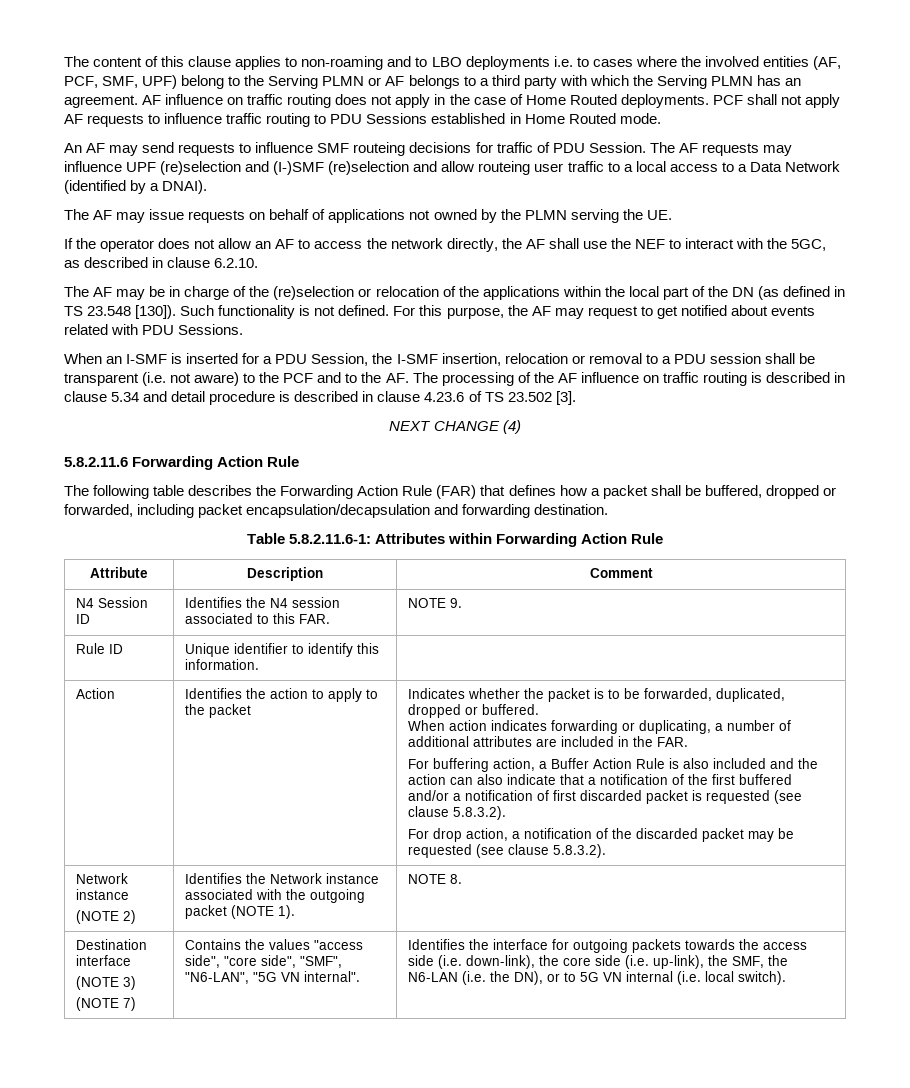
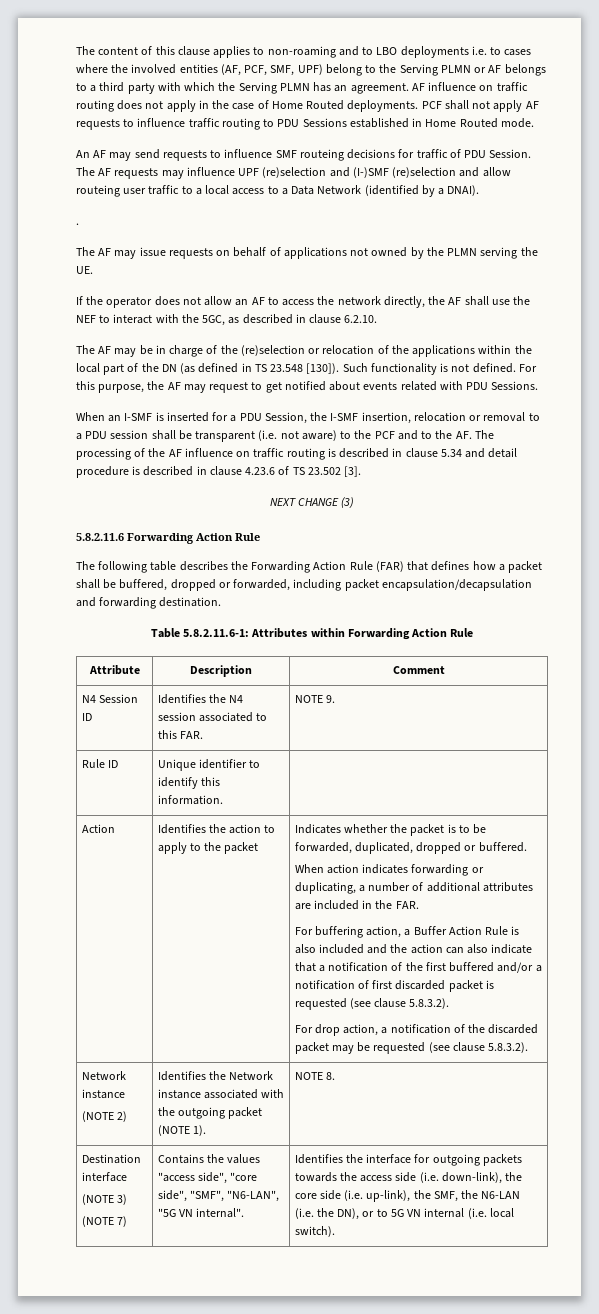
+ .
- NEXT CHANGE (4)
+ NEXT CHANGE (3)

